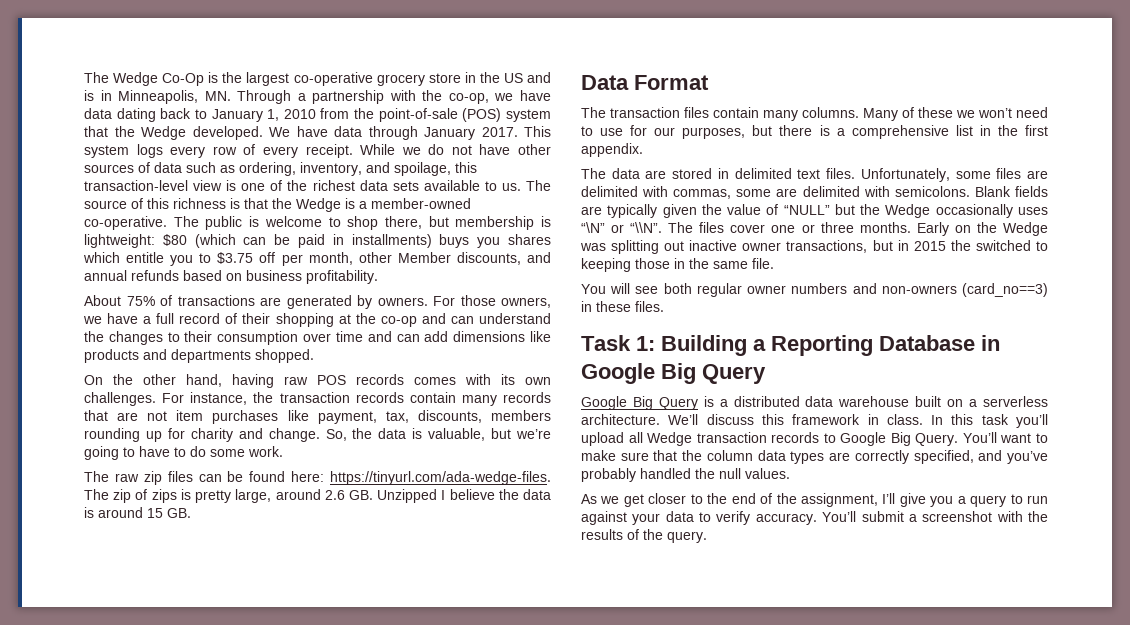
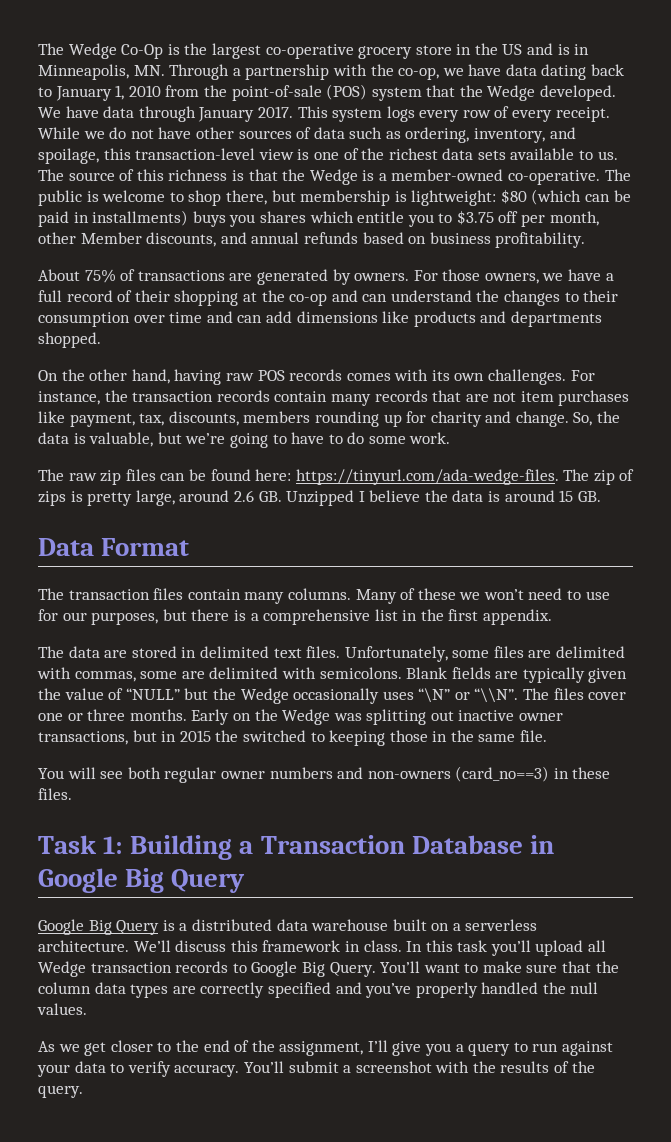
- Task 1: Building a Reporting Database in Google Big Query
+ Task 1: Building a Transaction Database in Google Big Query
- You’ll want to make sure that the column data types are correctly specified, and you’ve probably handled the null values.
+ You’ll want to make sure that the column data types are correctly specified and you’ve properly handled the null values.

